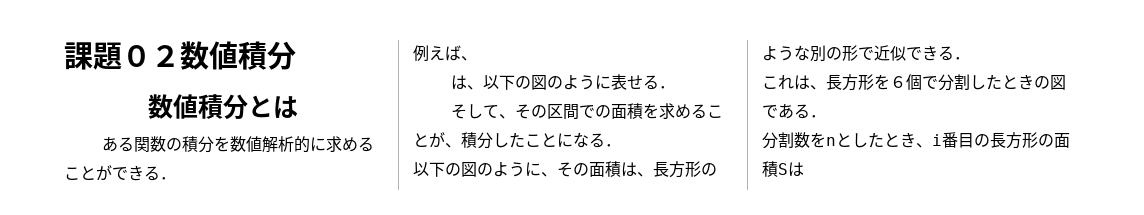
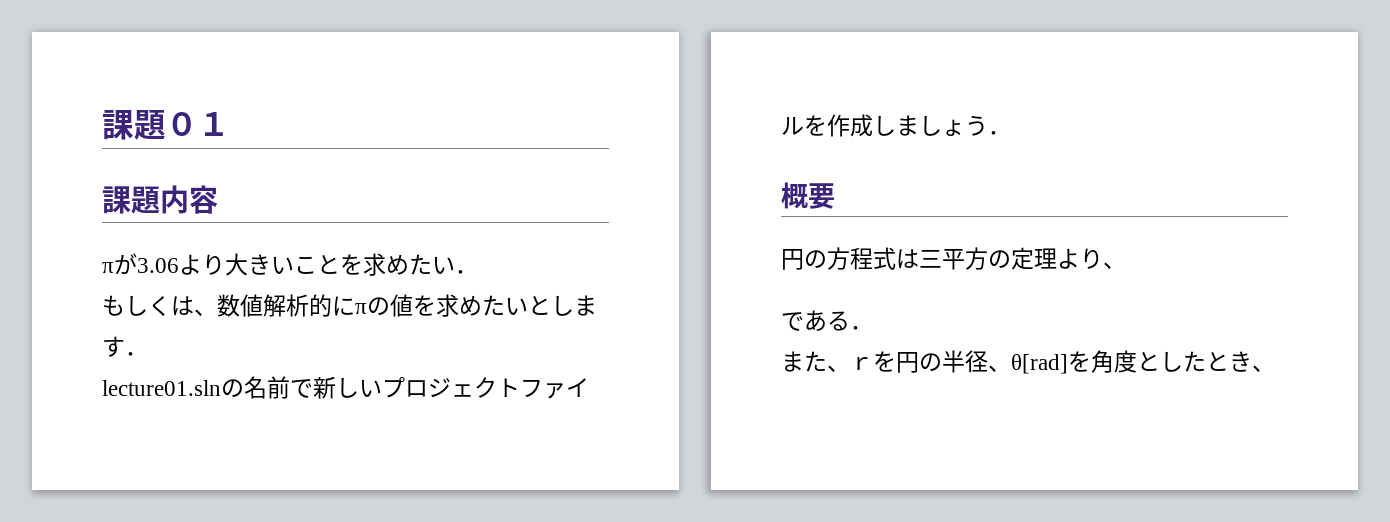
- 課題０２数値積分
- 数値積分とは
- ある関数の積分を数値解析的に求めることができる．
- 例えば、
- は、以下の図のように表せる．
- そして、その区間での面積を求めることが、積分したことになる．
- 以下の図のように、その面積は、長方形のような別の形で近似できる．
- これは、長方形を６個で分割したときの図である．
- 分割数をnとしたとき、i番目の長方形の面積Sは
+ 課題０１
+ 課題内容
+ πが3.06より大きいことを求めたい．
+ もしくは、数値解析的にπの値を求めたいとします．
+ lecture01.slnの名前で新しいプロジェクトファイルを作成しましょう．
+ 概要
+ 円の方程式は三平方の定理より、
+ である．
+ また、ｒを円の半径、θ[rad]を角度としたとき、

